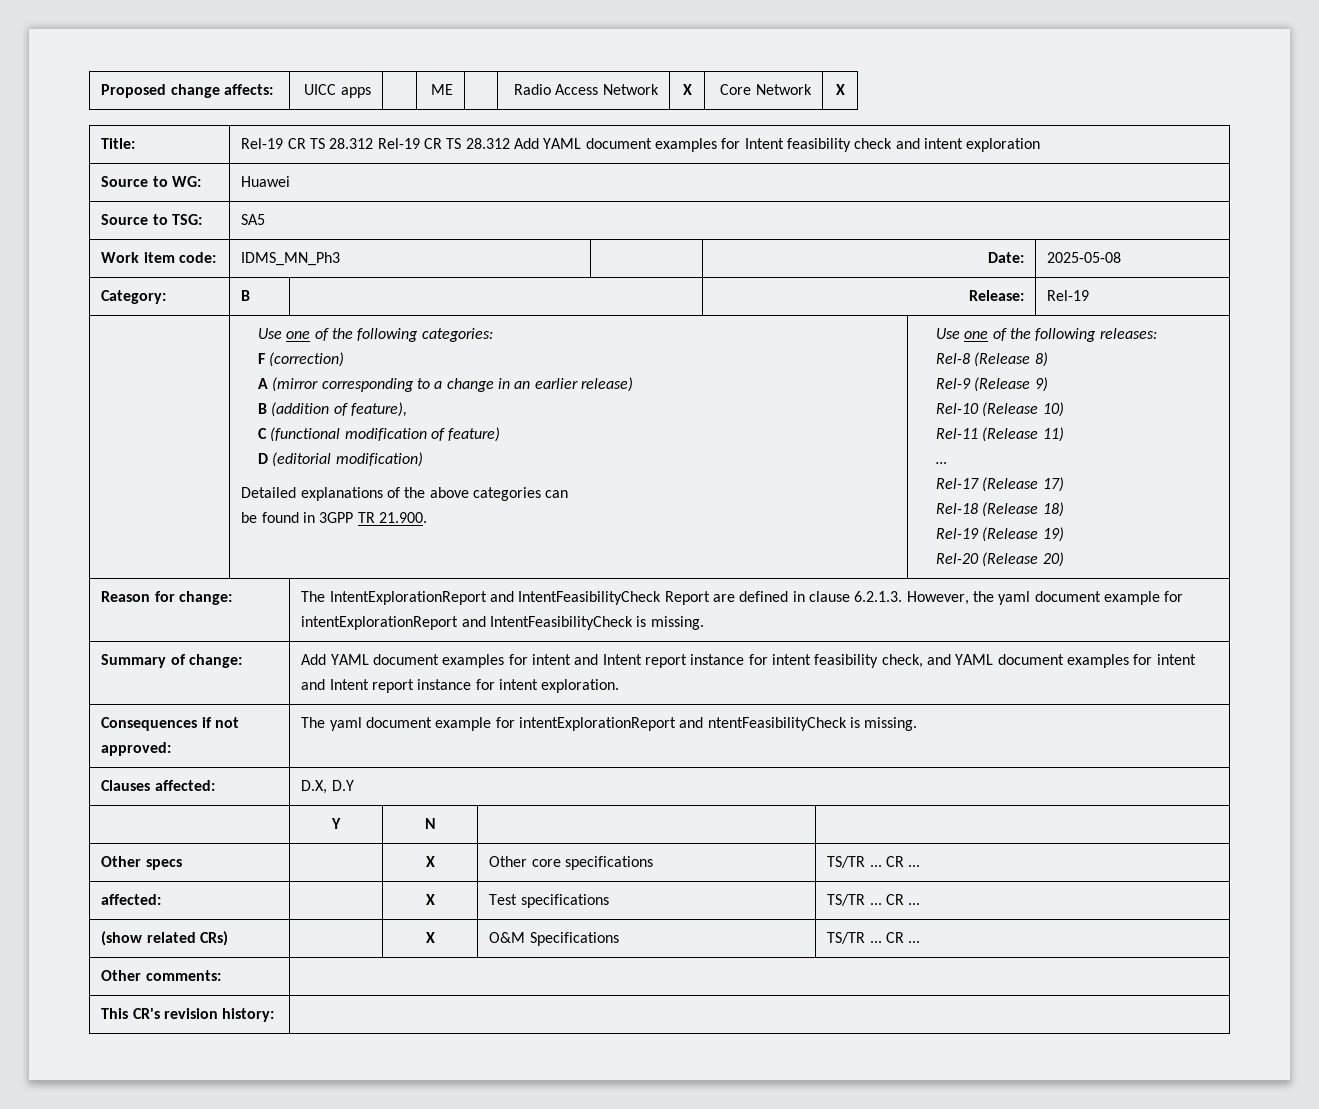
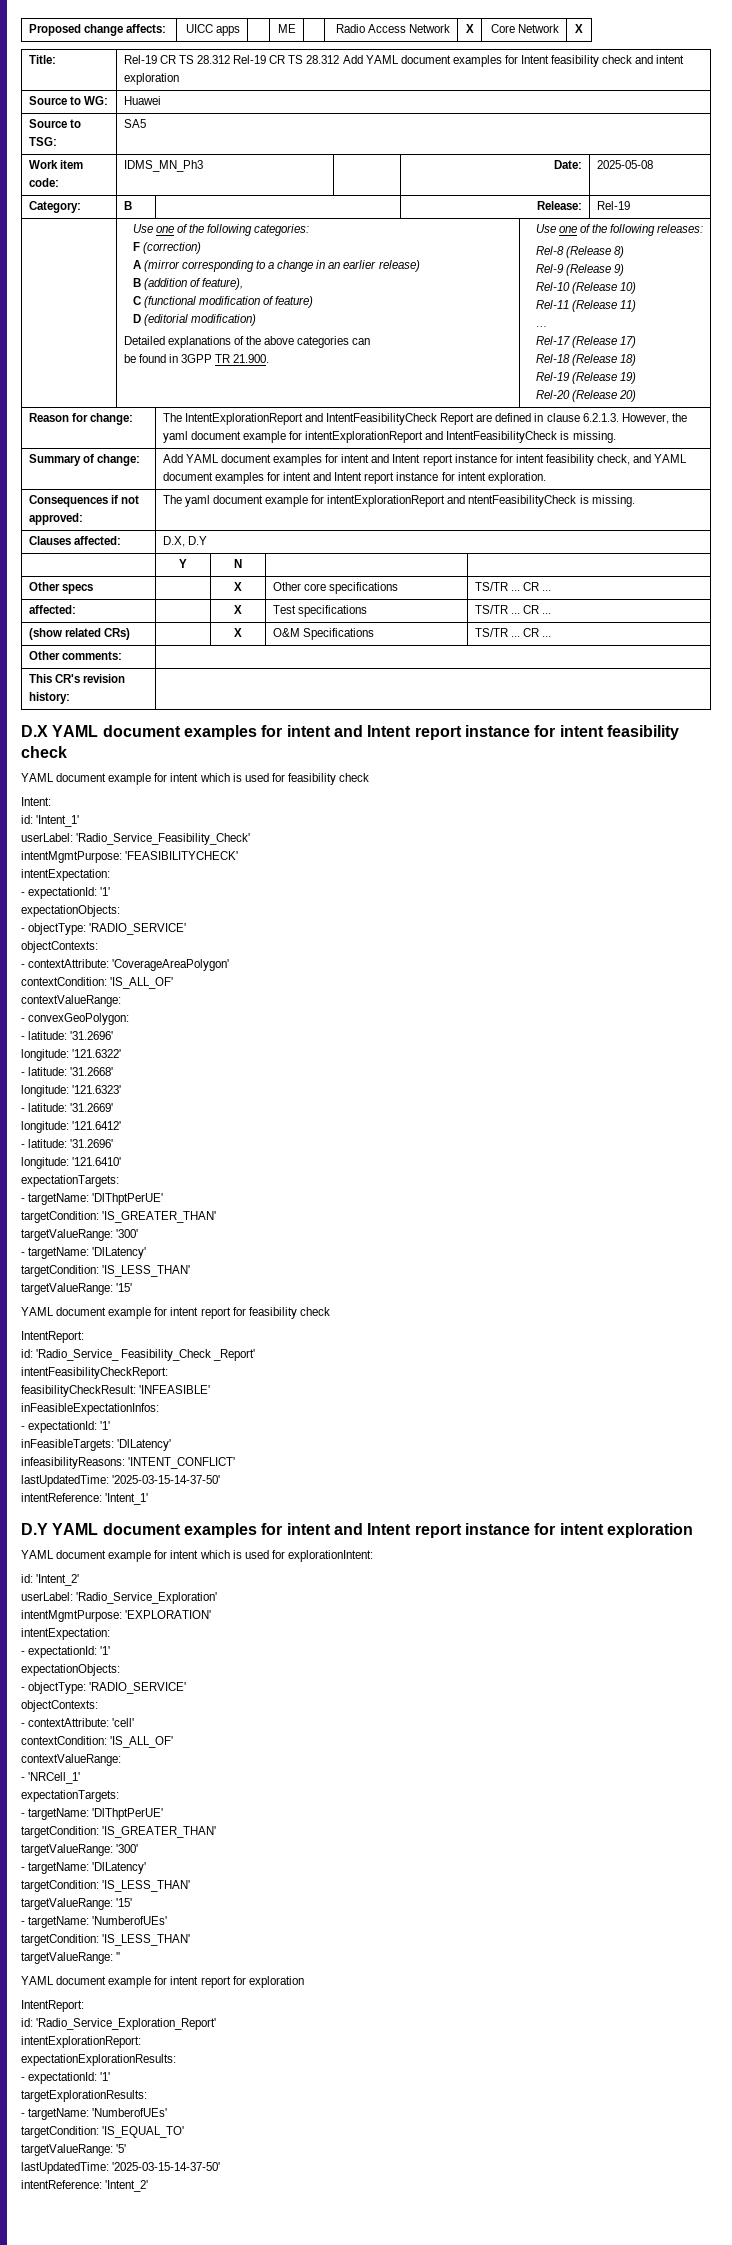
+ D.X YAML document examples for intent and Intent report instance for intent feasibility check
+ YAML document example for intent which is used for feasibility check
+ Intent:
+ id: 'Intent_1'
+ userLabel: 'Radio_Service_Feasibility_Check'
+ intentMgmtPurpose: 'FEASIBILITYCHECK'
+ intentExpectation:
+ - expectationId: '1'
+ expectationObjects:
+ - objectType: 'RADIO_SERVICE'
+ objectContexts:
+ - contextAttribute: 'CoverageAreaPolygon'
+ contextCondition: 'IS_ALL_OF'
+ contextValueRange:
+ - convexGeoPolygon:
+ - latitude: '31.2696'
+ longitude: '121.6322'
+ - latitude: '31.2668'
+ longitude: '121.6323'
+ - latitude: '31.2669'
+ longitude: '121.6412'
+ - latitude: '31.2696'
+ longitude: '121.6410'
+ expectationTargets:
+ - targetName: 'DlThptPerUE'
+ targetCondition: 'IS_GREATER_THAN'
+ targetValueRange: '300'
+ - targetName: 'DlLatency'
+ targetCondition: 'IS_LESS_THAN'
+ targetValueRange: '15'
+ YAML document example for intent report for feasibility check
+ IntentReport:
+ id: 'Radio_Service_ Feasibility_Check _Report'
+ intentFeasibilityCheckReport:
+ feasibilityCheckResult: 'INFEASIBLE'
+ inFeasibleExpectationInfos:
+ - expectationId: '1'
+ inFeasibleTargets: 'DlLatency'
+ infeasibilityReasons: 'INTENT_CONFLICT'
+ lastUpdatedTime: '2025-03-15-14-37-50'
+ intentReference: 'Intent_1'
+ D.Y YAML document examples for intent and Intent report instance for intent exploration
+ YAML document example for intent which is used for explorationIntent:
+ id: 'Intent_2'
+ userLabel: 'Radio_Service_Exploration'
+ intentMgmtPurpose: 'EXPLORATION'
+ intentExpectation:
+ - expectationId: '1'
+ expectationObjects:
+ - objectType: 'RADIO_SERVICE'
+ objectContexts:
+ - contextAttribute: 'cell'
+ contextCondition: 'IS_ALL_OF'
+ contextValueRange:
+ - 'NRCell_1'
+ expectationTargets:
+ - targetName: 'DlThptPerUE'
+ targetCondition: 'IS_GREATER_THAN'
+ targetValueRange: '300'
+ - targetName: 'DlLatency'
+ targetCondition: 'IS_LESS_THAN'
+ targetValueRange: '15'
+ - targetName: 'NumberofUEs'
+ targetCondition: 'IS_LESS_THAN'
+ targetValueRange: ''
+ YAML document example for intent report for exploration
+ IntentReport:
+ id: 'Radio_Service_Exploration_Report'
+ intentExplorationReport:
+ expectationExplorationResults:
+ - expectationId: '1'
+ targetExplorationResults:
+ - targetName: 'NumberofUEs'
+ targetCondition: 'IS_EQUAL_TO'
+ targetValueRange: '5'
+ lastUpdatedTime: '2025-03-15-14-37-50'
+ intentReference: 'Intent_2'

